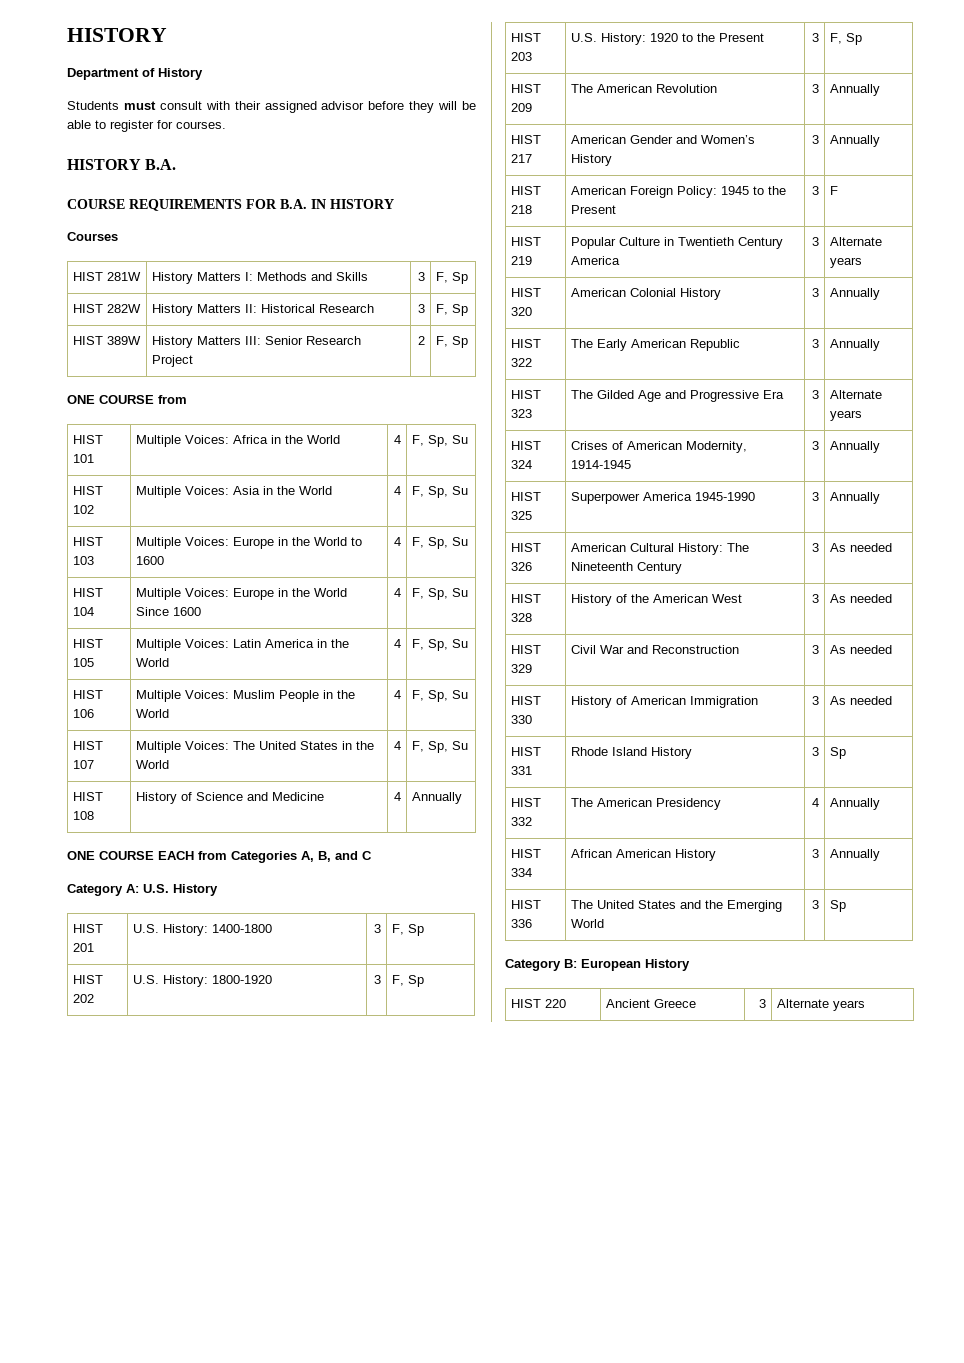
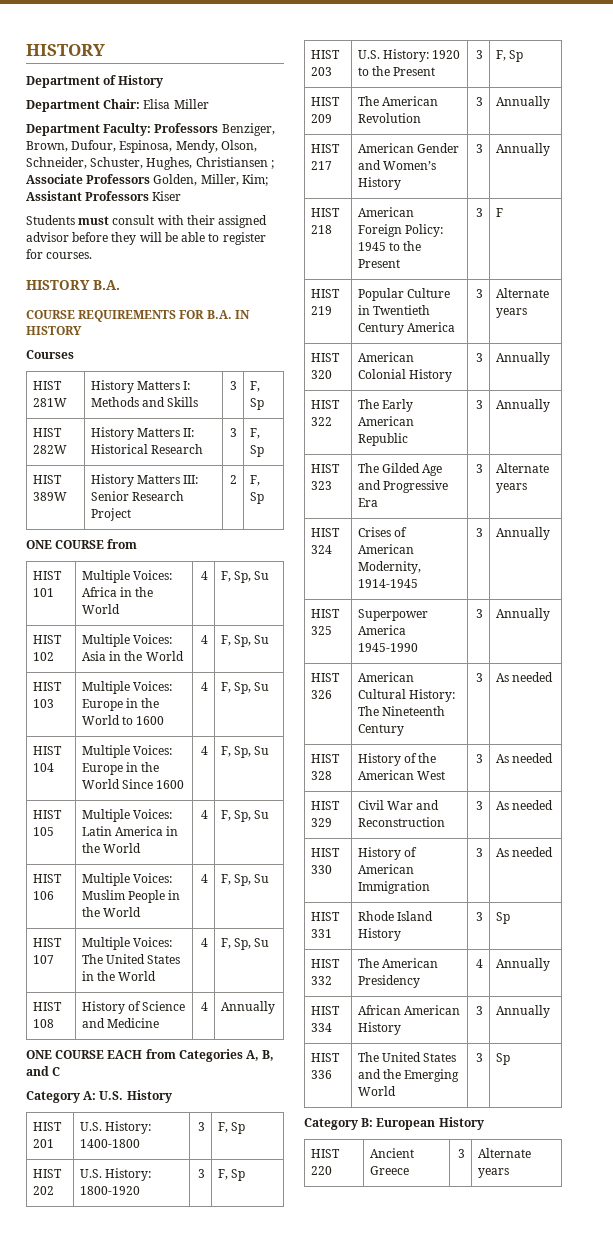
+ Department Chair: Elisa Miller
+ Department Faculty: Professors Benziger, Brown, Dufour, Espinosa, Mendy, Olson, Schneider, Schuster, Hughes, Christiansen ; Associate Professors Golden, Miller, Kim; Assistant Professors Kiser

